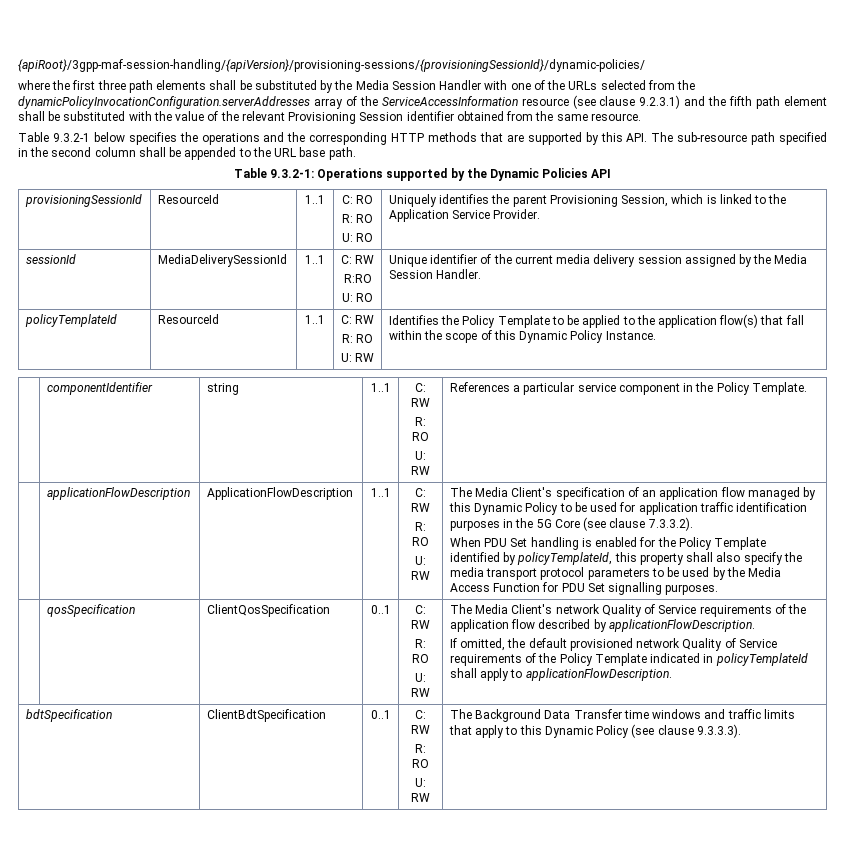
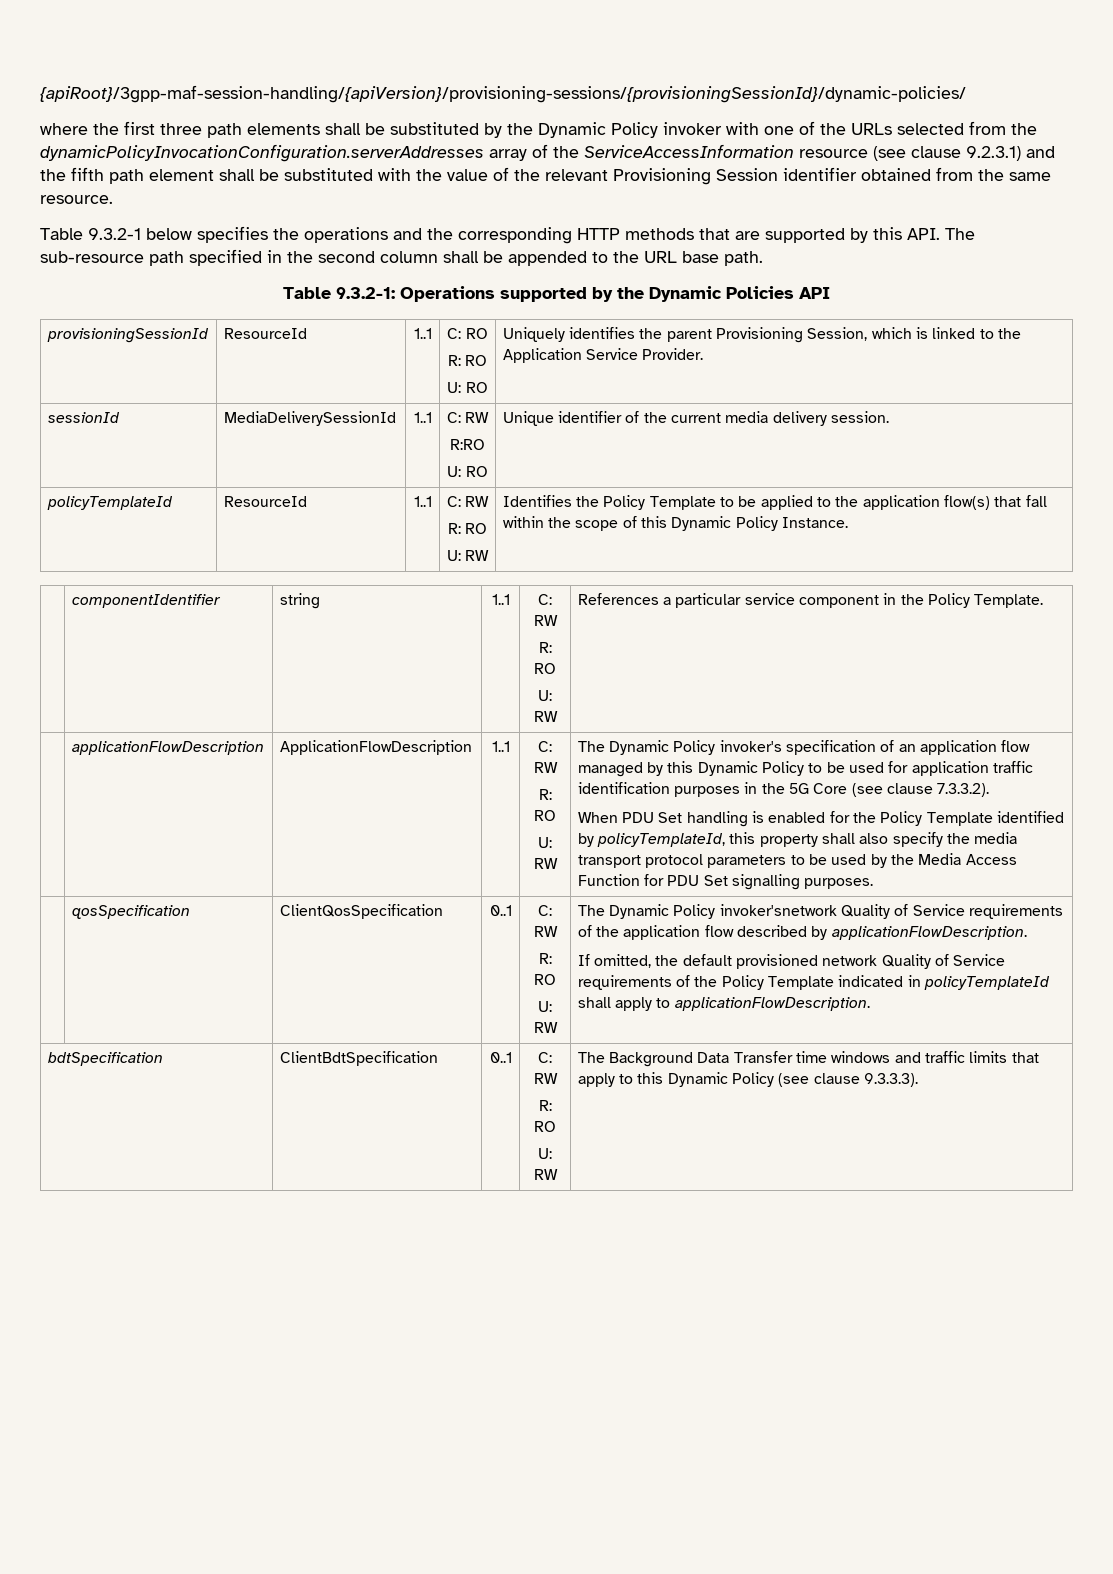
- where the first three path elements shall be substituted by the Media Session Handler with one of the URLs selected from the dynamicPolicyInvocationConfiguration.serverAddresses array of the ServiceAccessInformation resource (see clause 9.2.3.1) and the fifth path element shall be substituted with the value of the relevant Provisioning Session identifier obtained from the same resource.
+ where the first three path elements shall be substituted by the Dynamic Policy invoker with one of the URLs selected from the dynamicPolicyInvocationConfiguration.serverAddresses array of the ServiceAccessInformation resource (see clause 9.2.3.1) and the fifth path element shall be substituted with the value of the relevant Provisioning Session identifier obtained from the same resource.
  sessionId | MediaDeliverySessionId | 1..1 | C: RW
  R:RO
- U: RO | Unique identifier of the current media delivery session assigned by the Media Session Handler.
+ U: RO | Unique identifier of the current media delivery session.
- The Media Client's specification of an application flow managed by this Dynamic Policy to be used for application traffic identification purposes in the 5G Core (see clause 7.3.3.2).
+ The Dynamic Policy invoker's specification of an application flow managed by this Dynamic Policy to be used for application traffic identification purposes in the 5G Core (see clause 7.3.3.2).
- The Media Client's network Quality of Service requirements of the application flow described by applicationFlowDescription.
+ The Dynamic Policy invoker'snetwork Quality of Service requirements of the application flow described by applicationFlowDescription.

